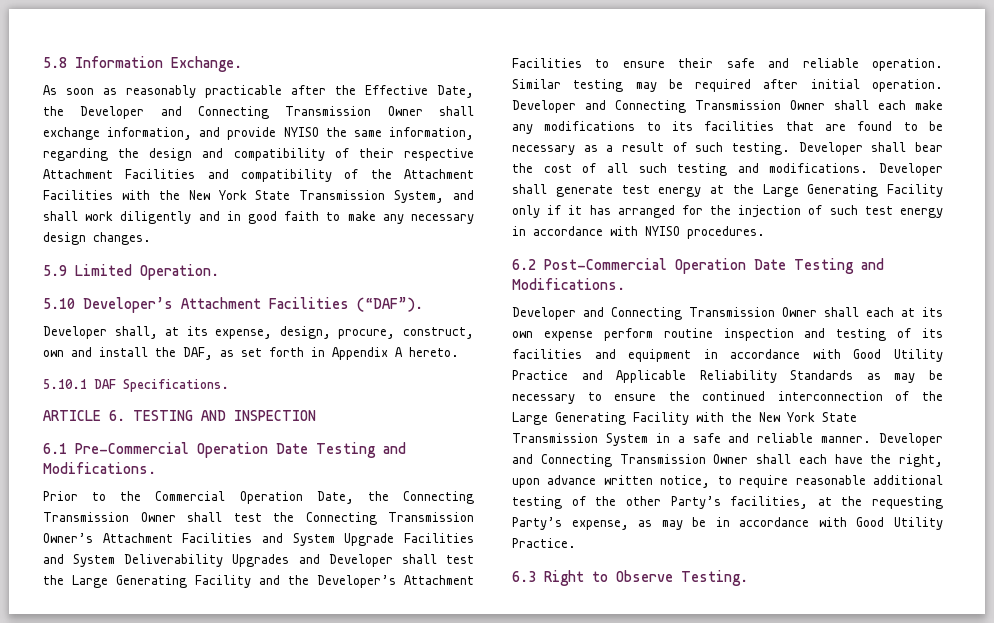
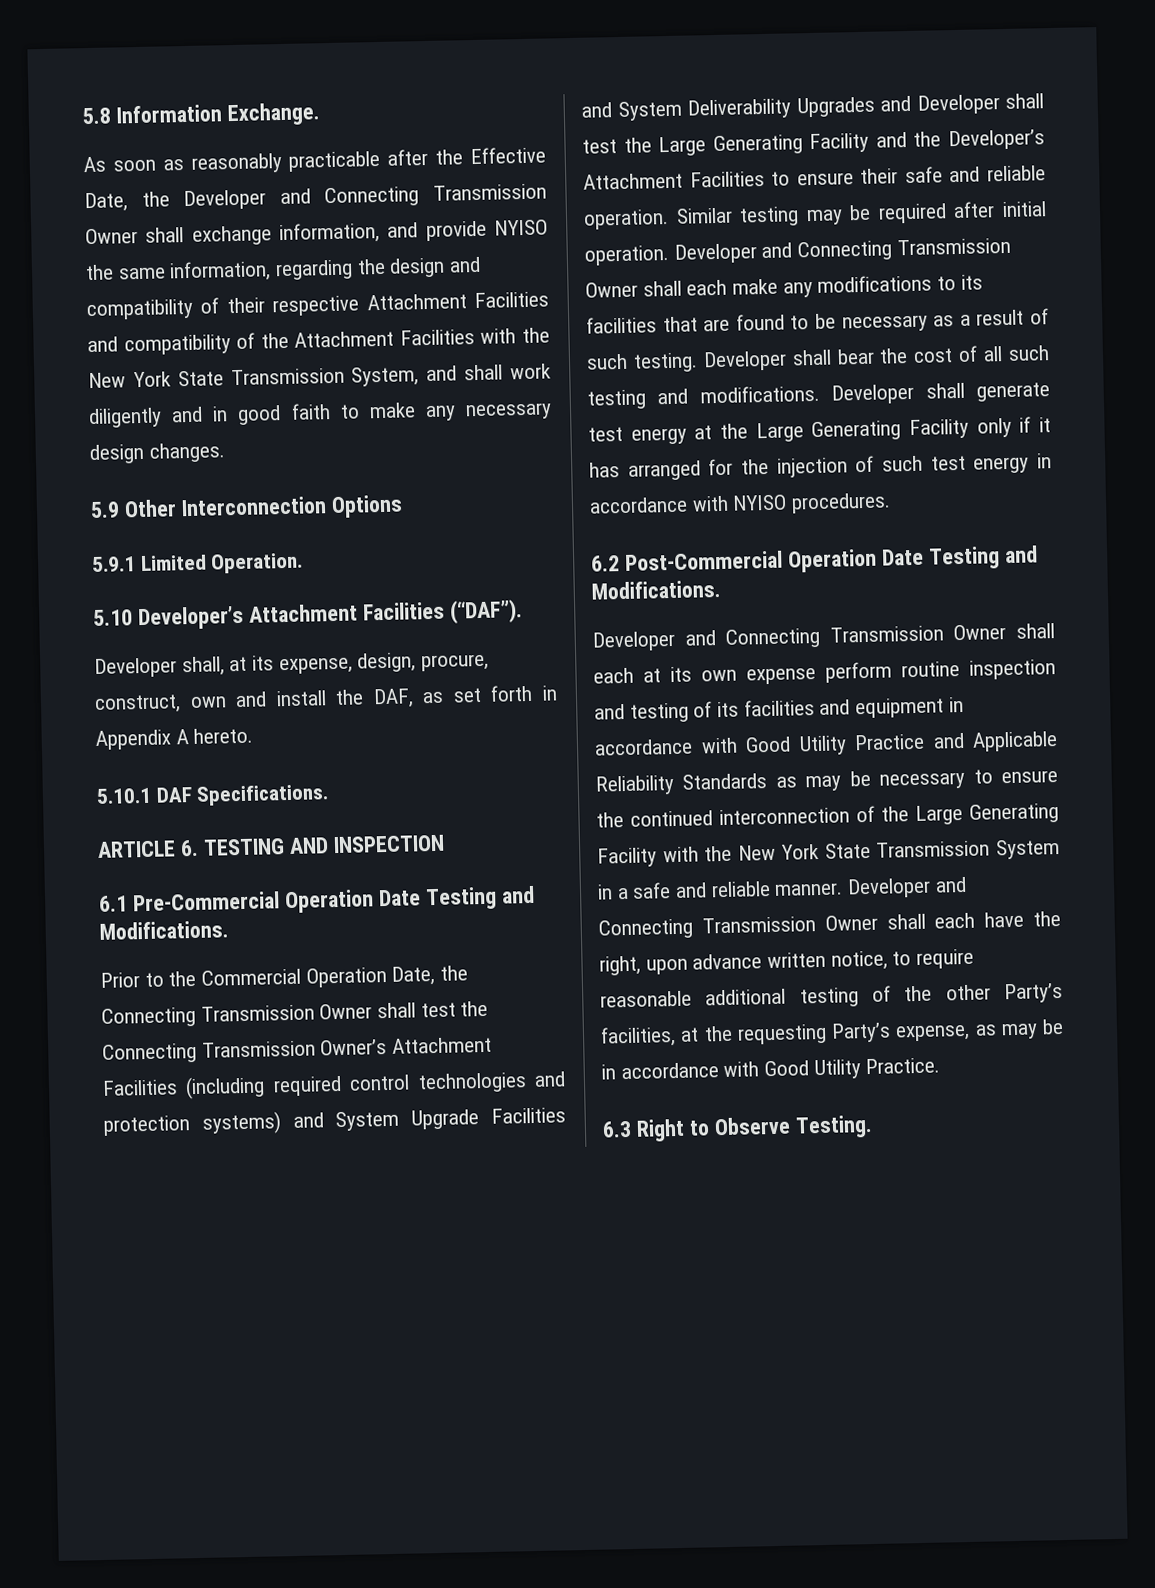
- 5.9 Limited Operation.
+ 5.9 Other Interconnection Options
+ 5.9.1 Limited Operation.
- Prior to the Commercial Operation Date, the Connecting Transmission Owner shall test the Connecting Transmission Owner’s Attachment Facilities and System Upgrade Facilities and System Deliverability Upgrades and Developer shall test the Large Generating Facility and the Developer’s Attachment Facilities to ensure their safe and reliable operation.
+ Prior to the Commercial Operation Date, the Connecting Transmission Owner shall test the Connecting Transmission Owner’s Attachment Facilities (including required control technologies and protection systems) and System Upgrade Facilities and System Deliverability Upgrades and Developer shall test the Large Generating Facility and the Developer’s Attachment Facilities to ensure their safe and reliable operation.

